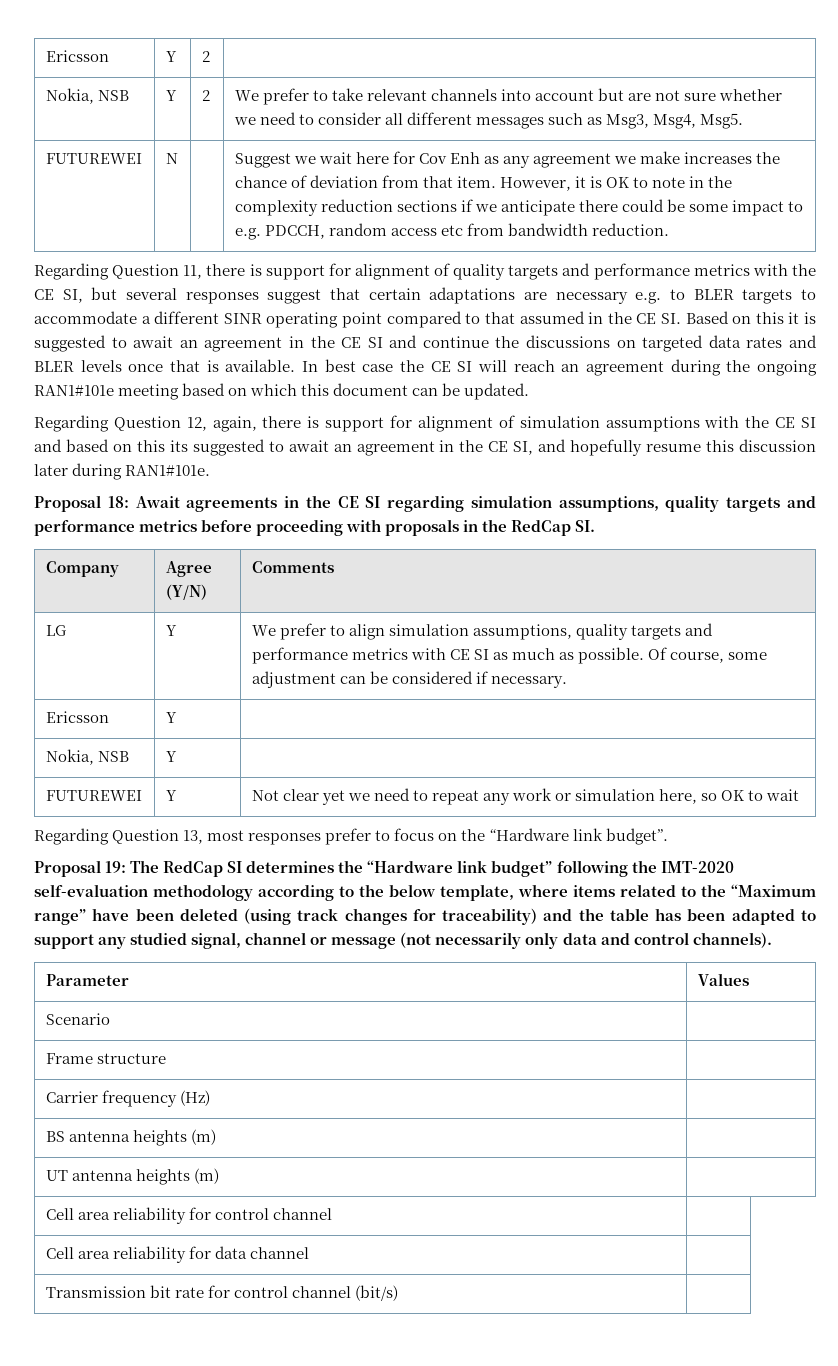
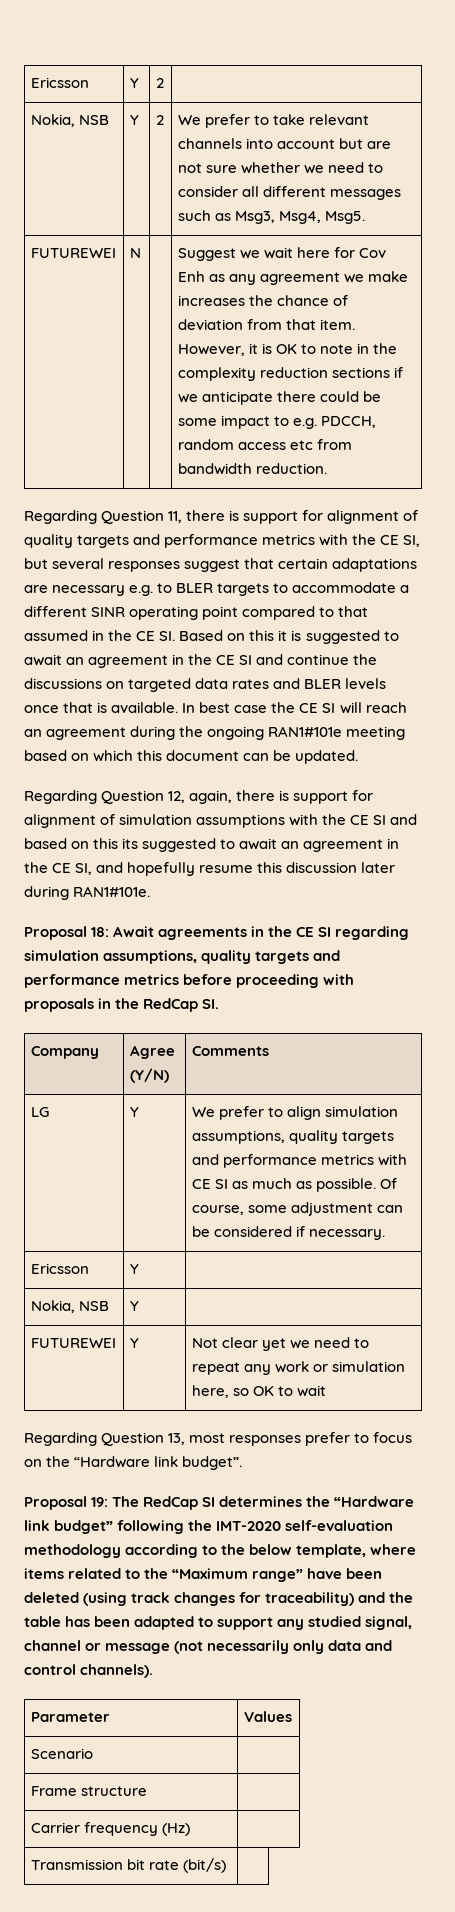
- BS antenna heights (m) |
- UT antenna heights (m) |
- Cell area reliability for control channel |
- Cell area reliability for data channel |
- Transmission bit rate for control channel (bit/s) |
+ Transmission bit rate (bit/s) |

